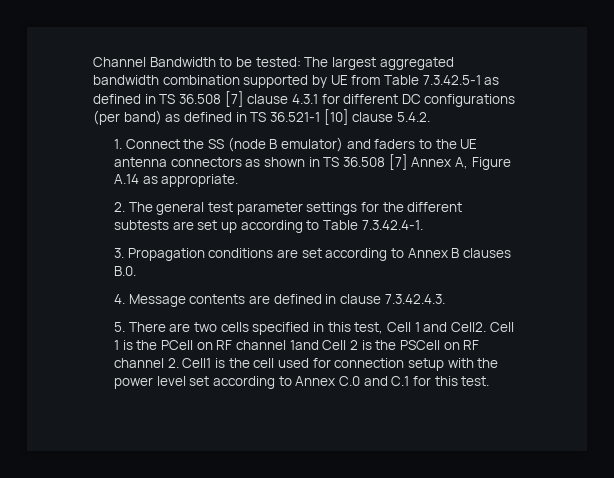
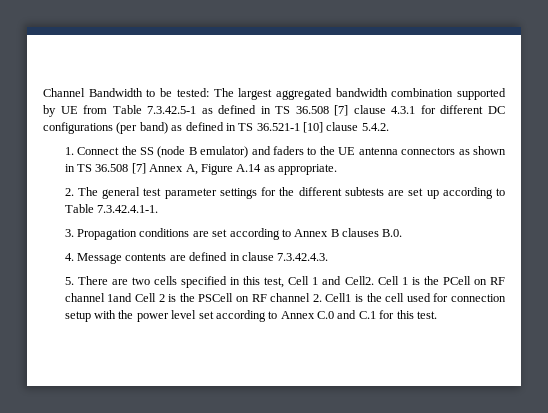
- 2. The general test parameter settings for the different subtests are set up according to Table 7.3.42.4-1.
+ 2. The general test parameter settings for the different subtests are set up according to Table 7.3.42.4.1-1.

